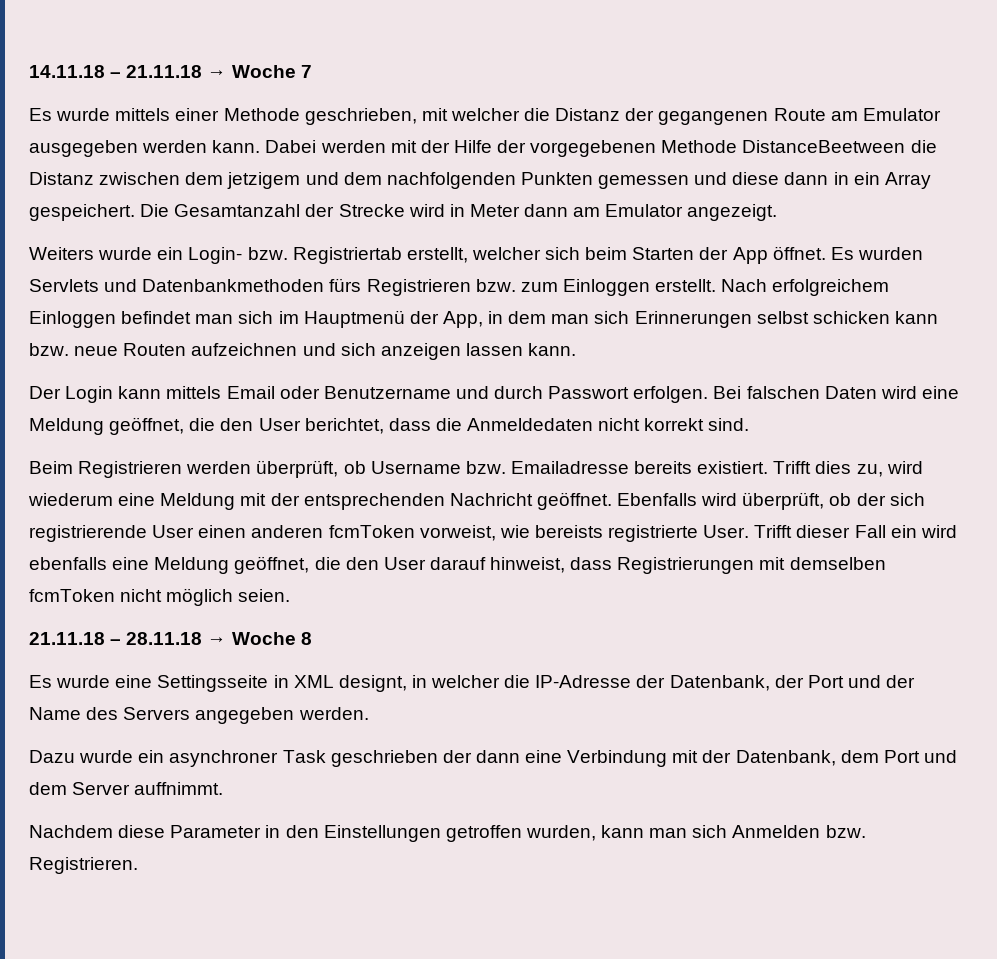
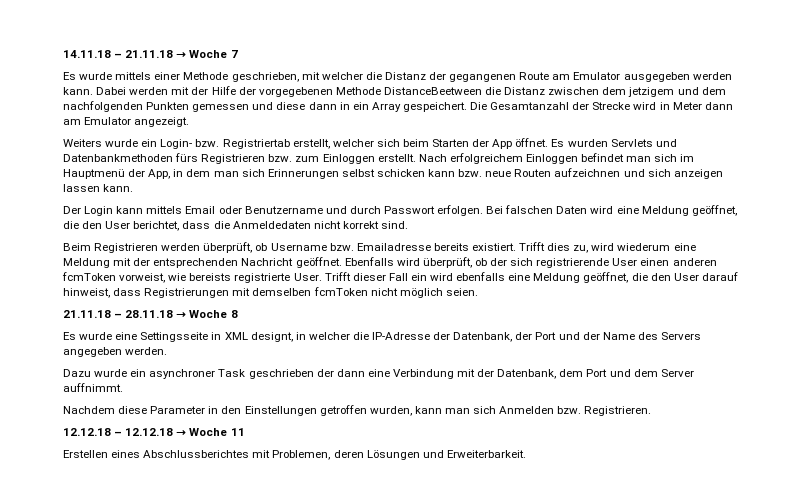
+ 12.12.18 – 12.12.18 → Woche 11
+ Erstellen eines Abschlussberichtes mit Problemen, deren Lösungen und Erweiterbarkeit.

